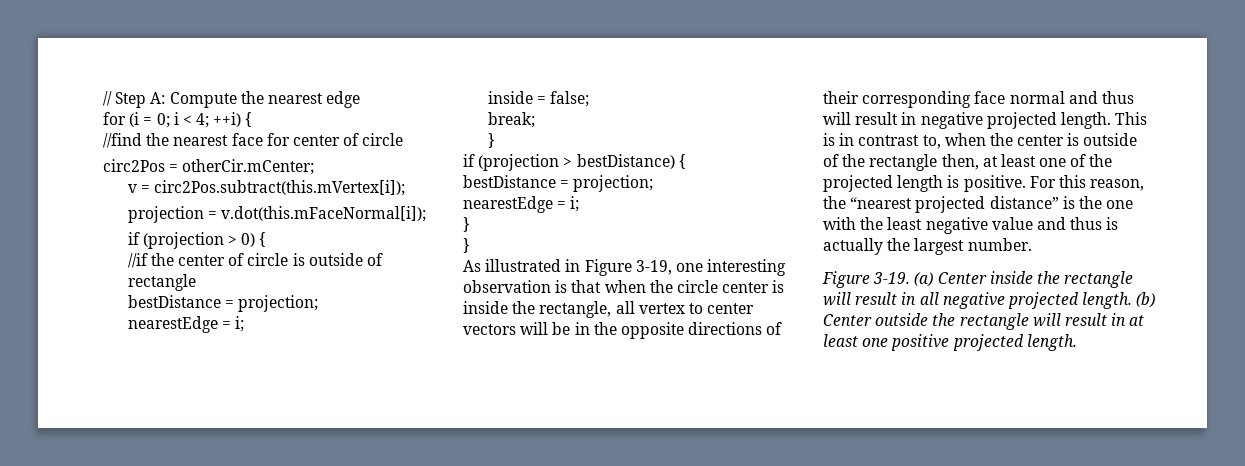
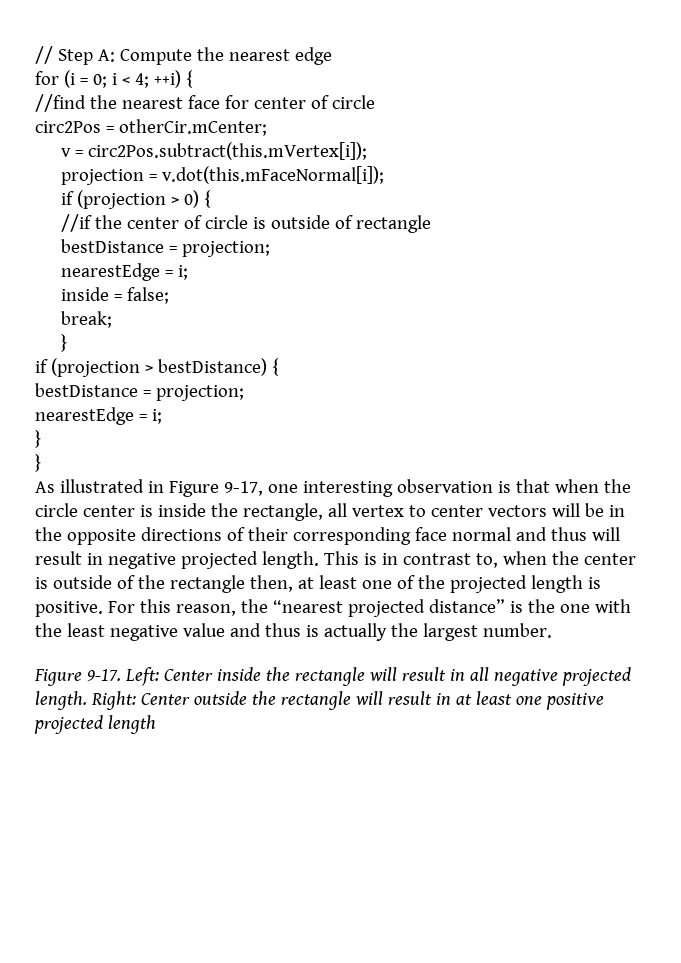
- As illustrated in Figure 3-19, one interesting observation is that when the circle center is inside the rectangle, all vertex to center vectors will be in the opposite directions of their corresponding face normal and thus will result in negative projected length.
+ As illustrated in Figure 9-17, one interesting observation is that when the circle center is inside the rectangle, all vertex to center vectors will be in the opposite directions of their corresponding face normal and thus will result in negative projected length.
- Figure 3-19. (a) Center inside the rectangle will result in all negative projected length.
+ Figure 9-17. Left: Center inside the rectangle will result in all negative projected length.
- (b) Center outside the rectangle will result in at least one positive projected length.
+ Right: Center outside the rectangle will result in at least one positive projected length

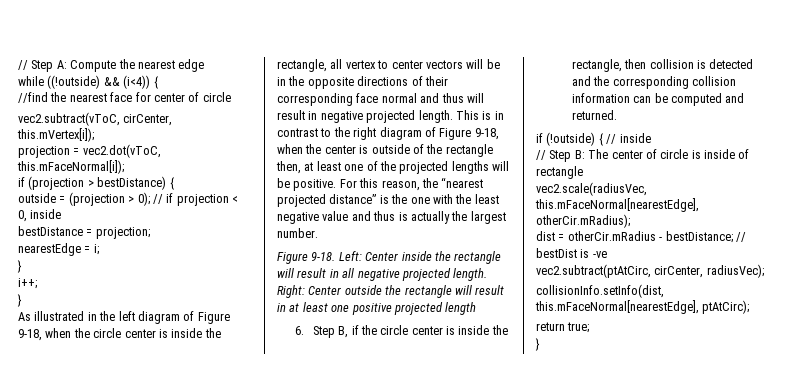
- for (i = 0; i < 4; ++i) {
+ while ((!outside) && (i<4)) {
- circ2Pos = otherCir.mCenter;
- v = circ2Pos.subtract(this.mVertex[i]);
- projection = v.dot(this.mFaceNormal[i]);
- if (projection > 0) {
- //if the center of circle is outside of rectangle
- bestDistance = projection;
- nearestEdge = i;
- inside = false;
- break;
- }
+ vec2.subtract(vToC, cirCenter, this.mVertex[i]);
+ projection = vec2.dot(vToC, this.mFaceNormal[i]);
+ outside = (projection > 0); // if projection < 0, inside
+ i++;
- As illustrated in Figure 9-17, one interesting observation is that when the circle center is inside the rectangle, all vertex to center vectors will be in the opposite directions of their corresponding face normal and thus will result in negative projected length.
+ As illustrated in the left diagram of Figure 9-18, when the circle center is inside the rectangle, all vertex to center vectors will be in the opposite directions of their corresponding face normal and thus will result in negative projected length.
- This is in contrast to, when the center is outside of the rectangle then, at least one of the projected length is positive.
+ This is in contrast to the right diagram of Figure 9-18, when the center is outside of the rectangle then, at least one of the projected lengths will be positive.
- Figure 9-17.
+ Figure 9-18.
+ 6. Step B, if the circle center is inside the rectangle, then collision is detected and the corresponding collision information can be computed and returned.
+ if (!outside) { // inside
+ // Step B: The center of circle is inside of rectangle
+ vec2.scale(radiusVec, this.mFaceNormal[nearestEdge], otherCir.mRadius);
+ dist = otherCir.mRadius - bestDistance; // bestDist is -ve
+ vec2.subtract(ptAtCirc, cirCenter, radiusVec);
+ collisionInfo.setInfo(dist, this.mFaceNormal[nearestEdge], ptAtCirc);
+ return true;
+ }

